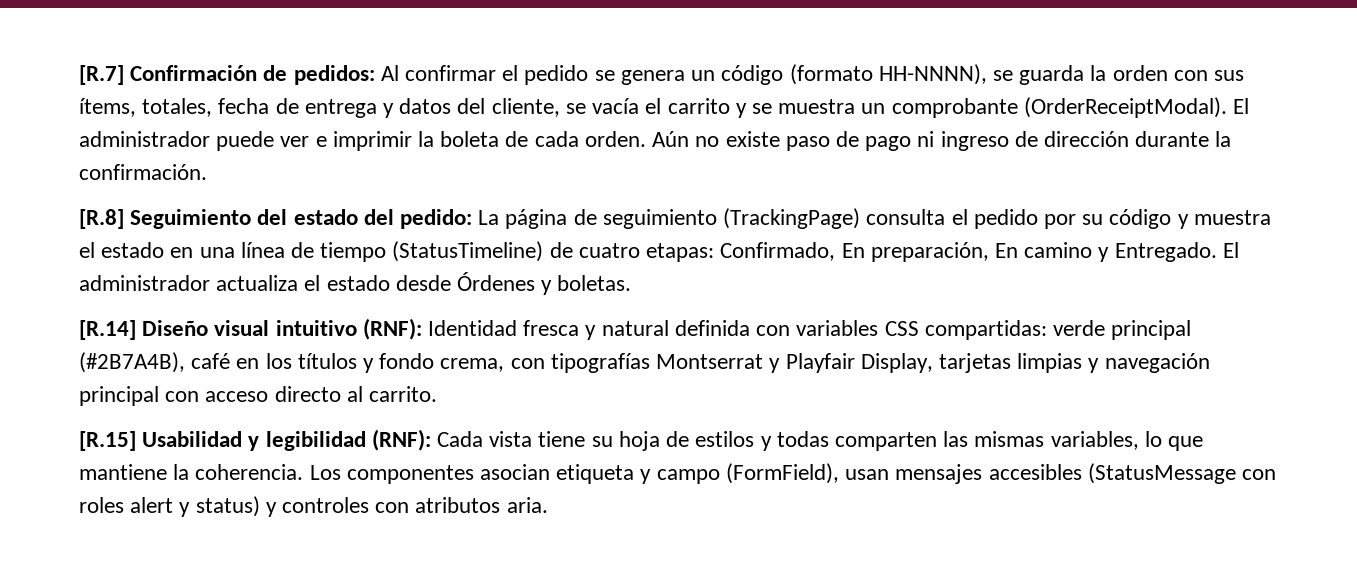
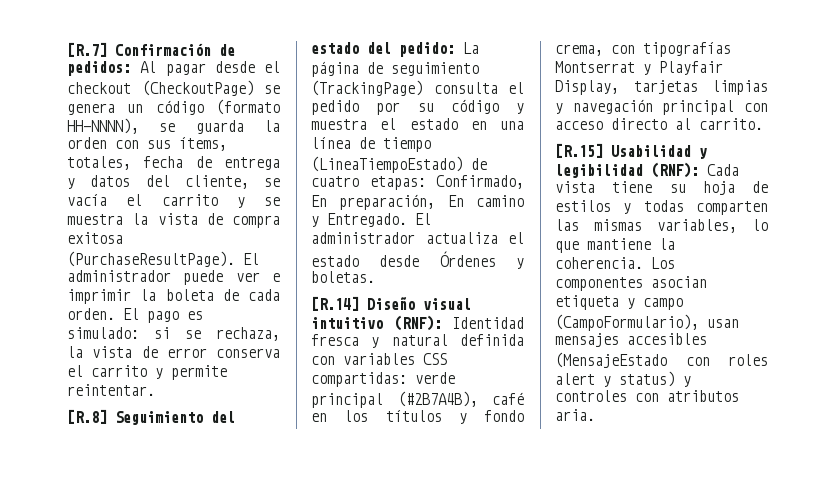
- [R.7] Confirmación de pedidos: Al confirmar el pedido se genera un código (formato HH-NNNN), se guarda la orden con sus ítems, totales, fecha de entrega y datos del cliente, se vacía el carrito y se muestra un comprobante (OrderReceiptModal).
+ [R.7] Confirmación de pedidos: Al pagar desde el checkout (CheckoutPage) se genera un código (formato HH-NNNN), se guarda la orden con sus ítems, totales, fecha de entrega y datos del cliente, se vacía el carrito y se muestra la vista de compra exitosa (PurchaseResultPage).
- Aún no existe paso de pago ni ingreso de dirección durante la confirmación.
+ El pago es simulado: si se rechaza, la vista de error conserva el carrito y permite reintentar.
- [R.8] Seguimiento del estado del pedido: La página de seguimiento (TrackingPage) consulta el pedido por su código y muestra el estado en una línea de tiempo (StatusTimeline) de cuatro etapas: Confirmado, En preparación, En camino y Entregado.
+ [R.8] Seguimiento del estado del pedido: La página de seguimiento (TrackingPage) consulta el pedido por su código y muestra el estado en una línea de tiempo (LineaTiempoEstado) de cuatro etapas: Confirmado, En preparación, En camino y Entregado.
- Los componentes asocian etiqueta y campo (FormField), usan mensajes accesibles (StatusMessage con roles alert y status) y controles con atributos aria.
+ Los componentes asocian etiqueta y campo (CampoFormulario), usan mensajes accesibles (MensajeEstado con roles alert y status) y controles con atributos aria.

